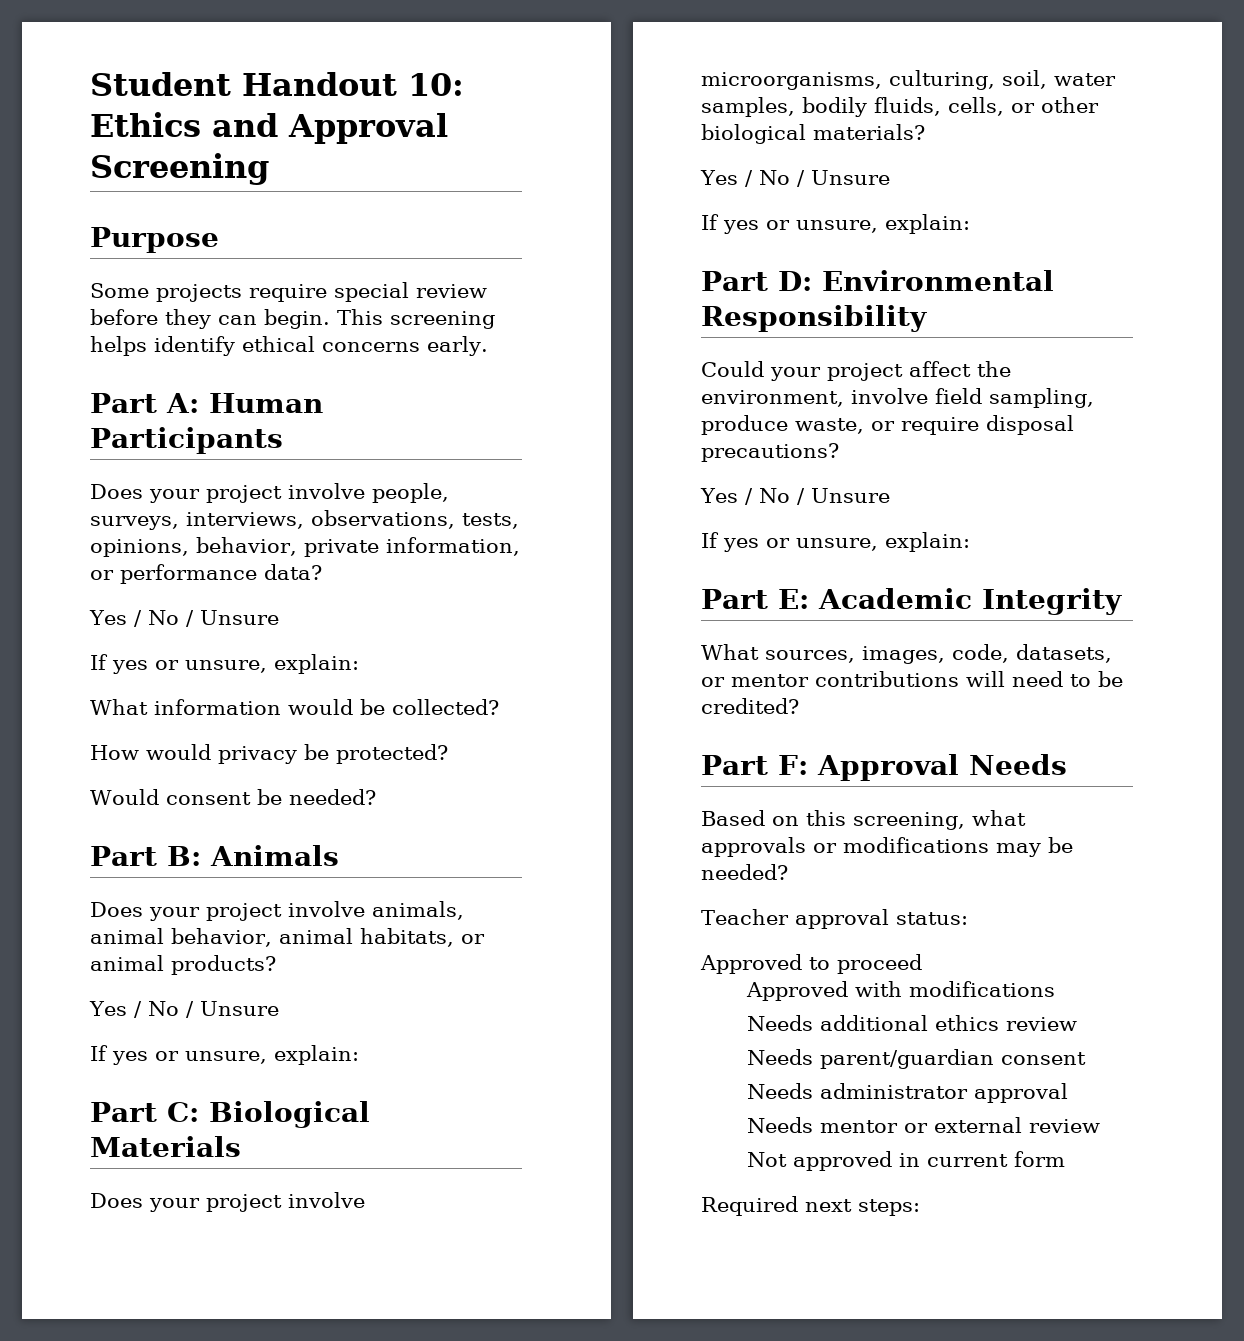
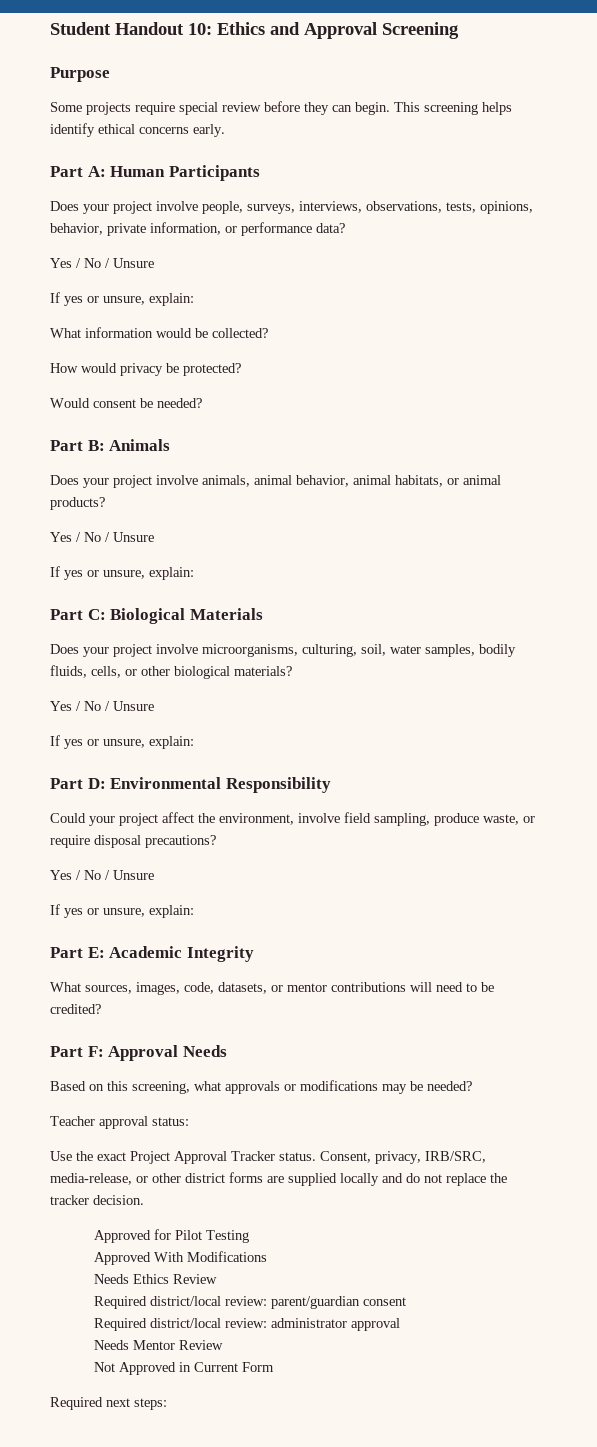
- Approved to proceed
- Approved with modifications
- Needs additional ethics review
- Needs parent/guardian consent
+ Use the exact Project Approval Tracker status. Consent, privacy, IRB/SRC, media-release, or other district forms are supplied locally and do not replace the tracker decision.
+ Approved for Pilot Testing
+ Approved With Modifications
+ Needs Ethics Review
+ Required district/local review: parent/guardian consent
- Needs administrator approval
+ Required district/local review: administrator approval
- Needs mentor or external review
- Not approved in current form
+ Needs Mentor Review
+ Not Approved in Current Form

